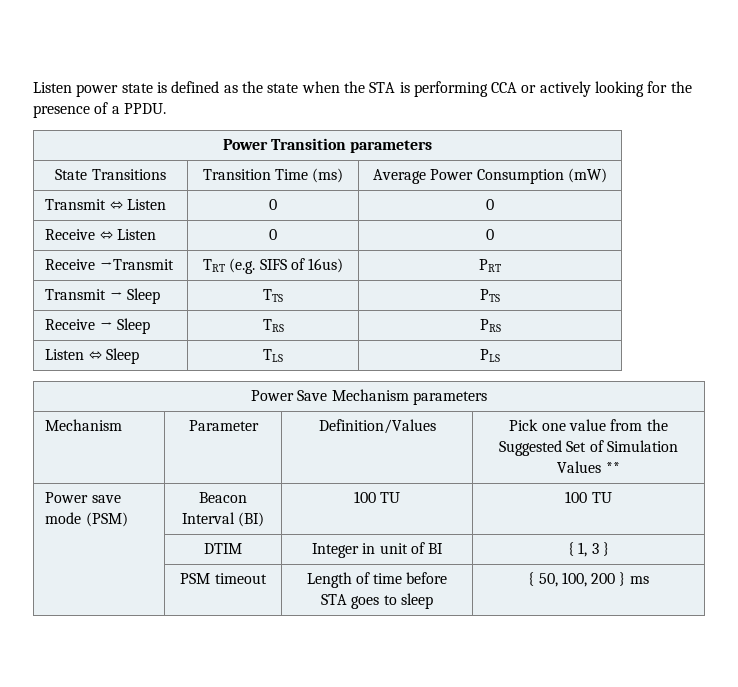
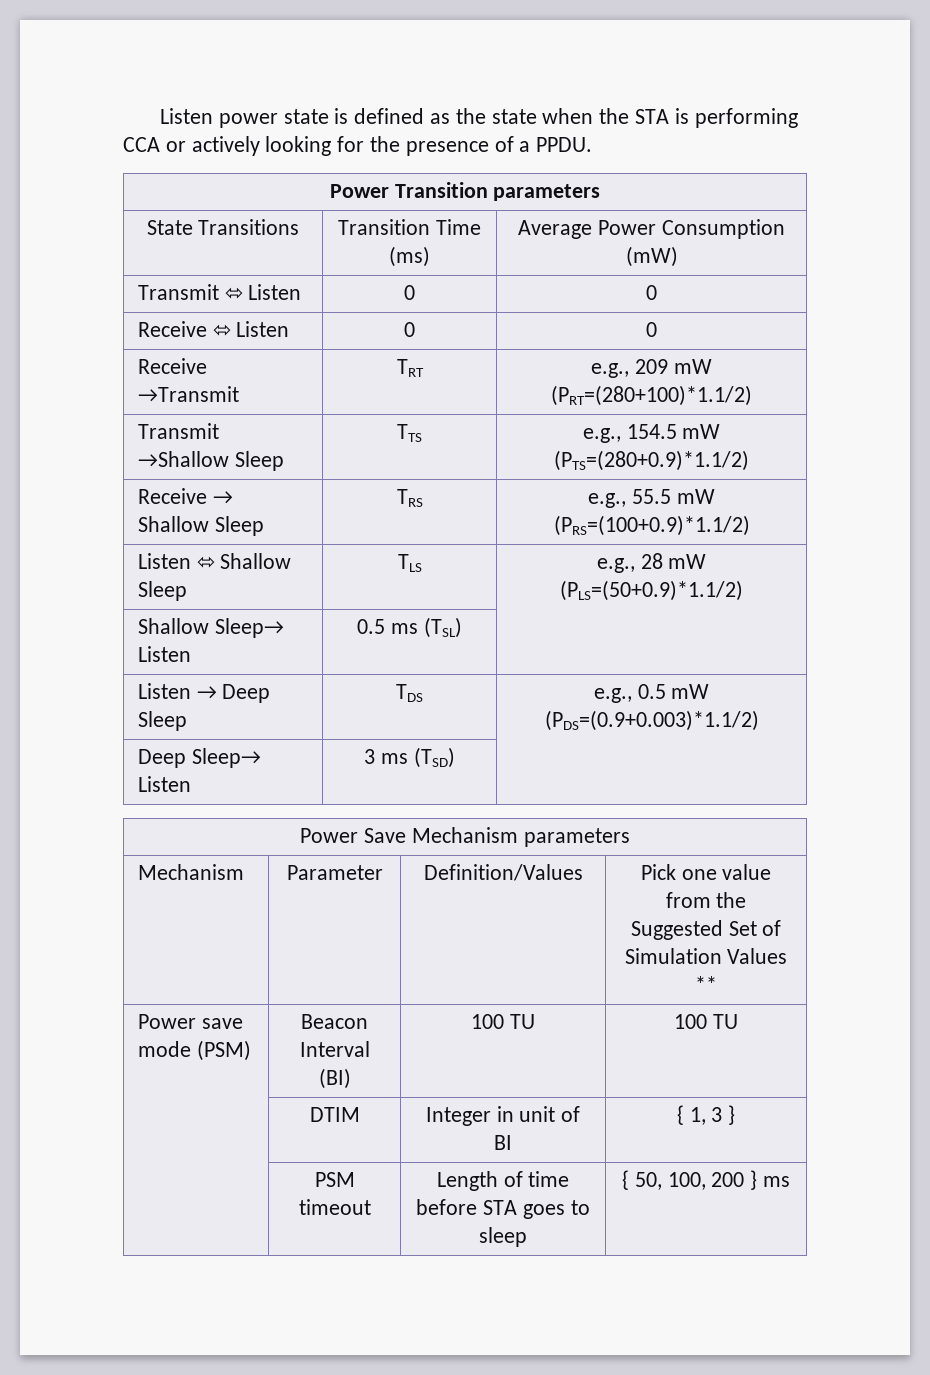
- Receive →Transmit | TRT (e.g. SIFS of 16us) | PRT
- Transmit → Sleep | TTS | PTS
+ Receive →Transmit | TRT | e.g., 209 mW (PRT=(280+100)*1.1/2)
+ Transmit →Shallow Sleep | TTS | e.g., 154.5 mW (PTS=(280+0.9)*1.1/2)
- Receive → Sleep | TRS | PRS
+ Receive → Shallow Sleep | TRS | e.g., 55.5 mW (PRS=(100+0.9)*1.1/2)
- Listen ⬄ Sleep | TLS | PLS
+ Listen ⬄ Shallow Sleep | TLS | e.g., 28 mW (PLS=(50+0.9)*1.1/2)
+ Shallow Sleep→ Listen | 0.5 ms (TSL) |
+ Listen → Deep Sleep | TDS | e.g., 0.5 mW (PDS=(0.9+0.003)*1.1/2)
+ Deep Sleep→ Listen | 3 ms (TSD) |

